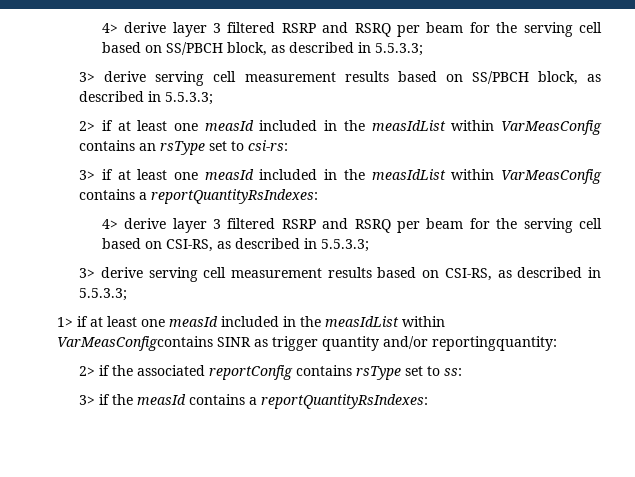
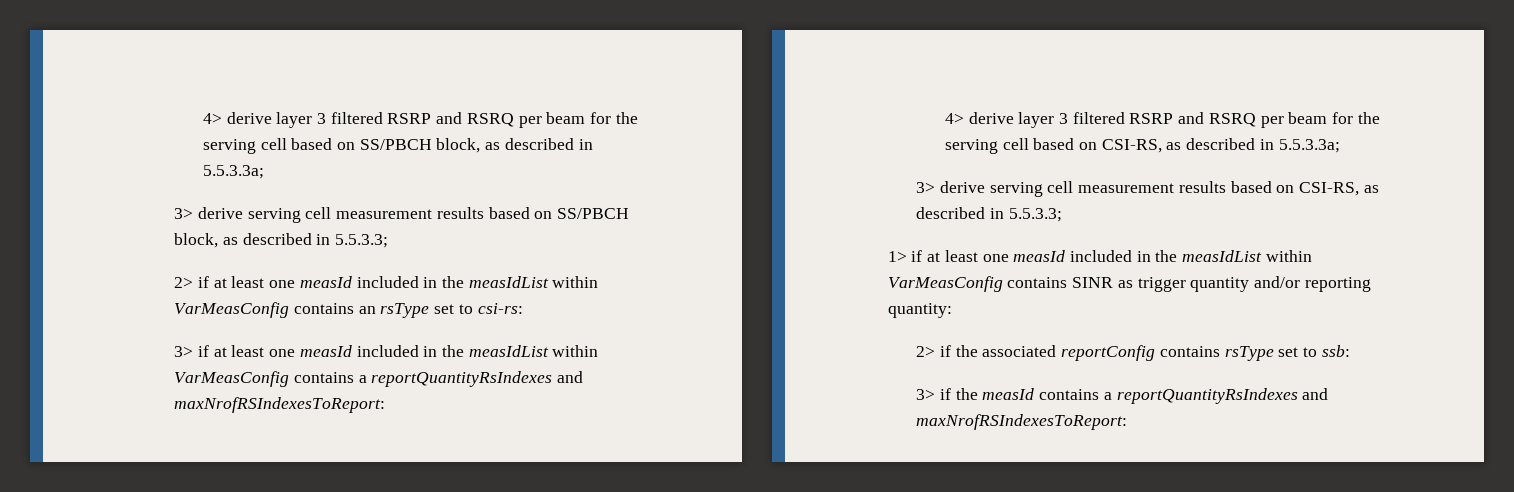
- 4> derive layer 3 filtered RSRP and RSRQ per beam for the serving cell based on SS/PBCH block, as described in 5.5.3.3;
+ 4> derive layer 3 filtered RSRP and RSRQ per beam for the serving cell based on SS/PBCH block, as described in 5.5.3.3a;
- 3> if at least one measId included in the measIdList within VarMeasConfig contains a reportQuantityRsIndexes:
+ 3> if at least one measId included in the measIdList within VarMeasConfig contains a reportQuantityRsIndexes and maxNrofRSIndexesToReport:
- 4> derive layer 3 filtered RSRP and RSRQ per beam for the serving cell based on CSI-RS, as described in 5.5.3.3;
+ 4> derive layer 3 filtered RSRP and RSRQ per beam for the serving cell based on CSI-RS, as described in 5.5.3.3a;
- 1> if at least one measId included in the measIdList within VarMeasConfigcontains SINR as trigger quantity and/or reportingquantity:
+ 1> if at least one measId included in the measIdList within VarMeasConfig contains SINR as trigger quantity and/or reporting quantity:
- 2> if the associated reportConfig contains rsType set to ss:
+ 2> if the associated reportConfig contains rsType set to ssb:
- 3> if the measId contains a reportQuantityRsIndexes:
+ 3> if the measId contains a reportQuantityRsIndexes and maxNrofRSIndexesToReport:

